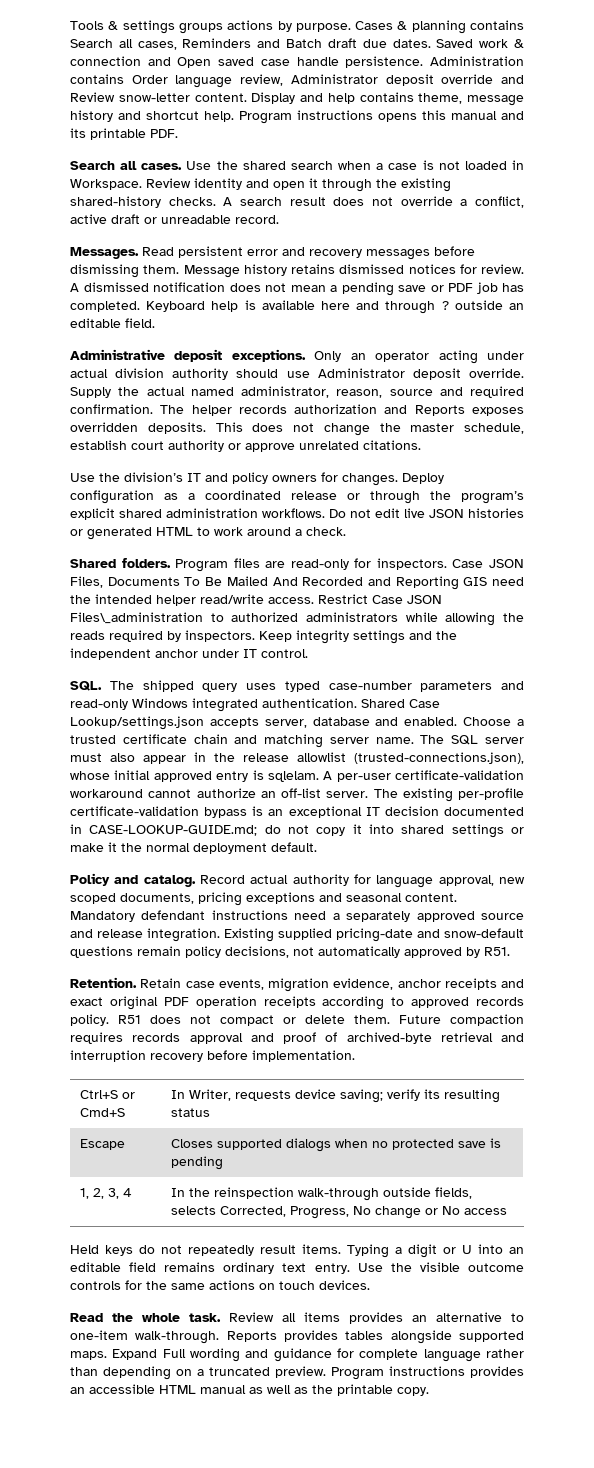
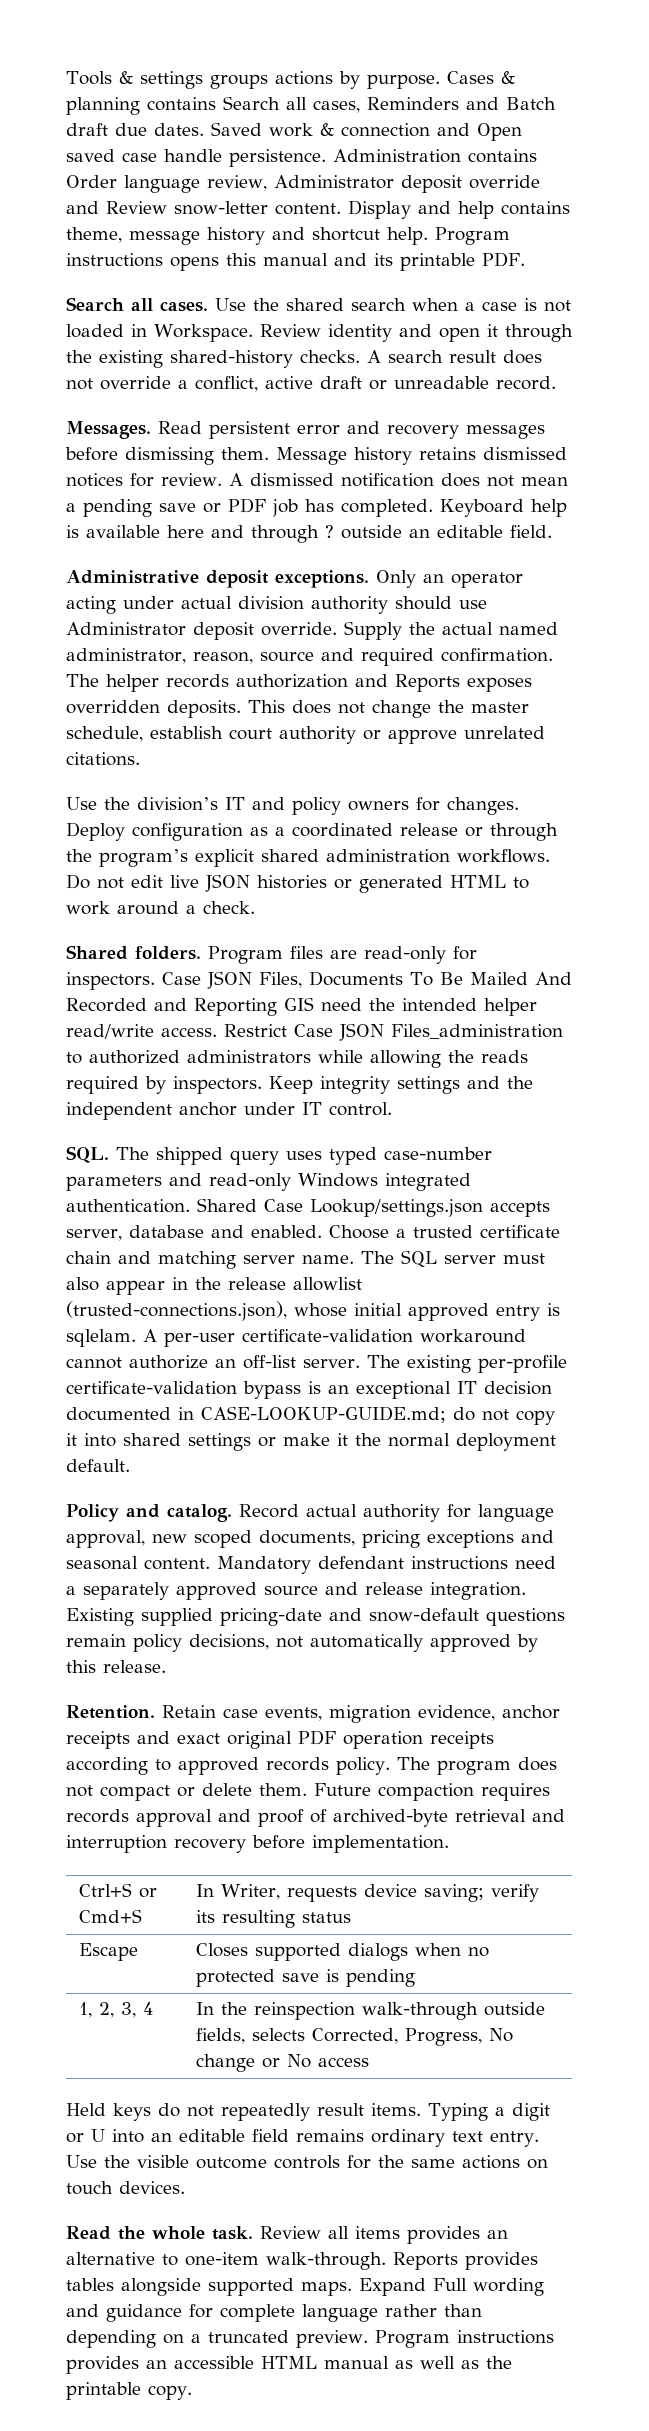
- Restrict Case JSON Files\_administration to authorized administrators while allowing the reads required by inspectors.
+ Restrict Case JSON Files_administration to authorized administrators while allowing the reads required by inspectors.
- Existing supplied pricing-date and snow-default questions remain policy decisions, not automatically approved by R51.
+ Existing supplied pricing-date and snow-default questions remain policy decisions, not automatically approved by this release.
- R51 does not compact or delete them.
+ The program does not compact or delete them.

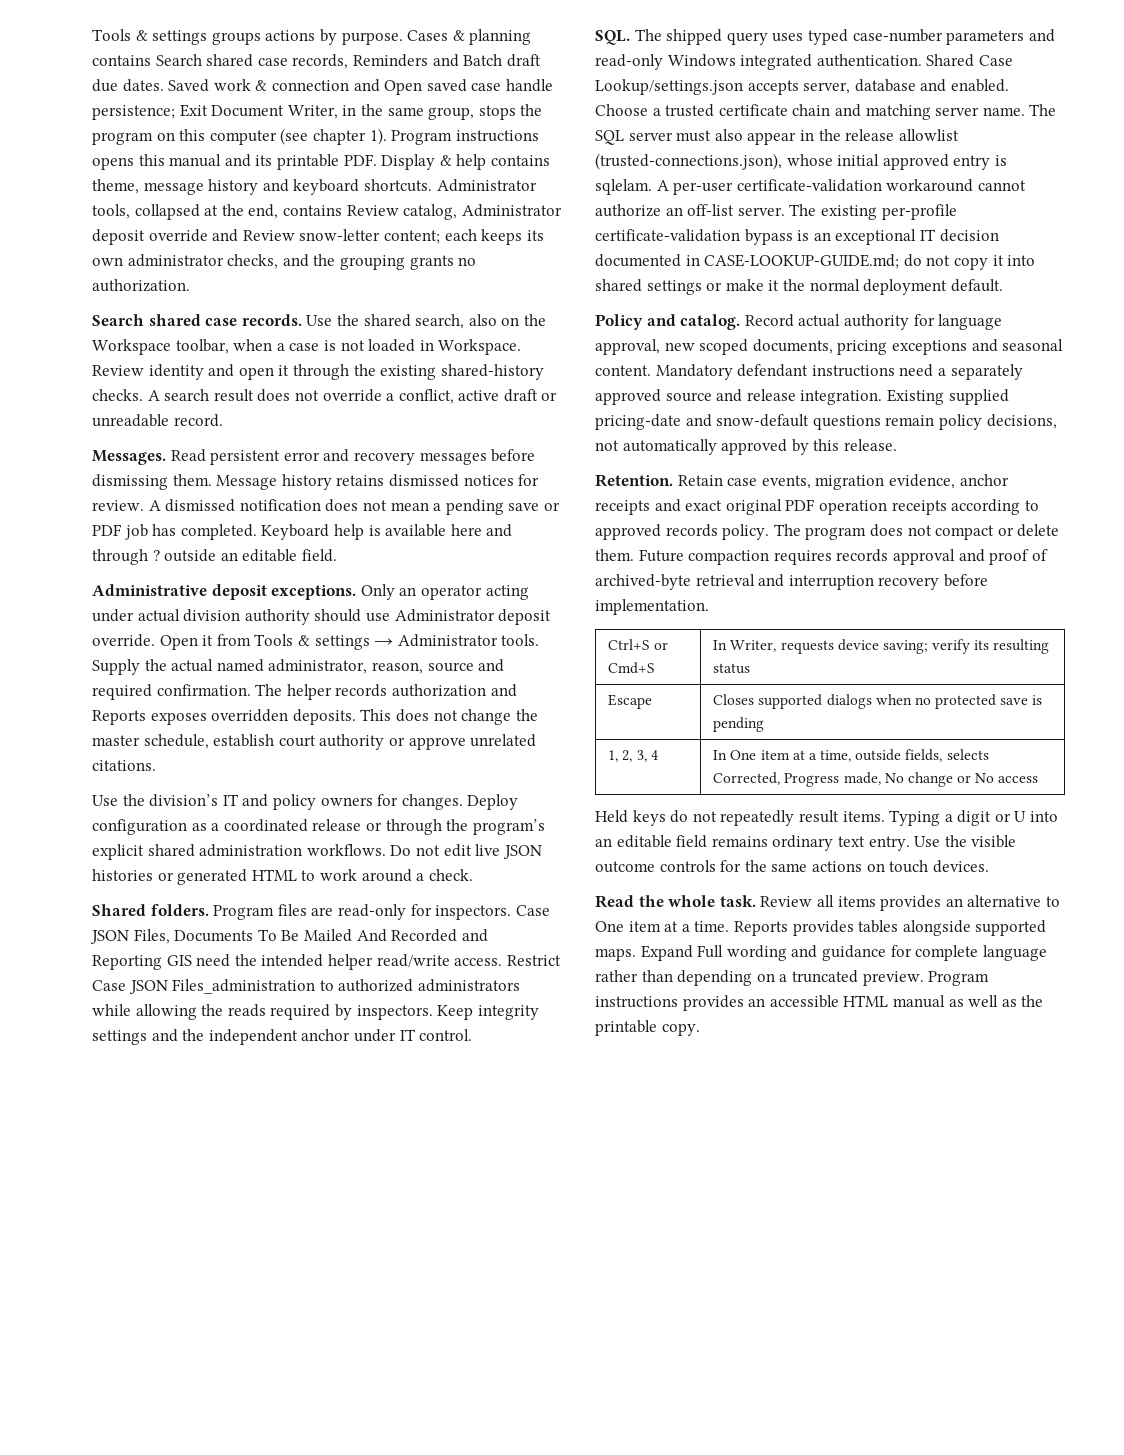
- Cases & planning contains Search all cases, Reminders and Batch draft due dates.
+ Cases & planning contains Search shared case records, Reminders and Batch draft due dates.
- Saved work & connection and Open saved case handle persistence. Administration contains Order language review, Administrator deposit override and Review snow-letter content. Display and help contains theme, message history and shortcut help.
+ Saved work & connection and Open saved case handle persistence; Exit Document Writer, in the same group, stops the program on this computer (see chapter 1).
- Program instructions opens this manual and its printable PDF.
- Search all cases. Use the shared search when a case is not loaded in Workspace.
+ Program instructions opens this manual and its printable PDF. Display & help contains theme, message history and keyboard shortcuts. Administrator tools, collapsed at the end, contains Review catalog, Administrator deposit override and Review snow-letter content; each keeps its own administrator checks, and the grouping grants no authorization.
+ Search shared case records. Use the shared search, also on the Workspace toolbar, when a case is not loaded in Workspace.
+ Open it from Tools & settings → Administrator tools.
- 1, 2, 3, 4 | In the reinspection walk-through outside fields, selects Corrected, Progress, No change or No access
+ 1, 2, 3, 4 | In One item at a time, outside fields, selects Corrected, Progress made, No change or No access
- Review all items provides an alternative to one-item walk-through.
+ Review all items provides an alternative to One item at a time.

